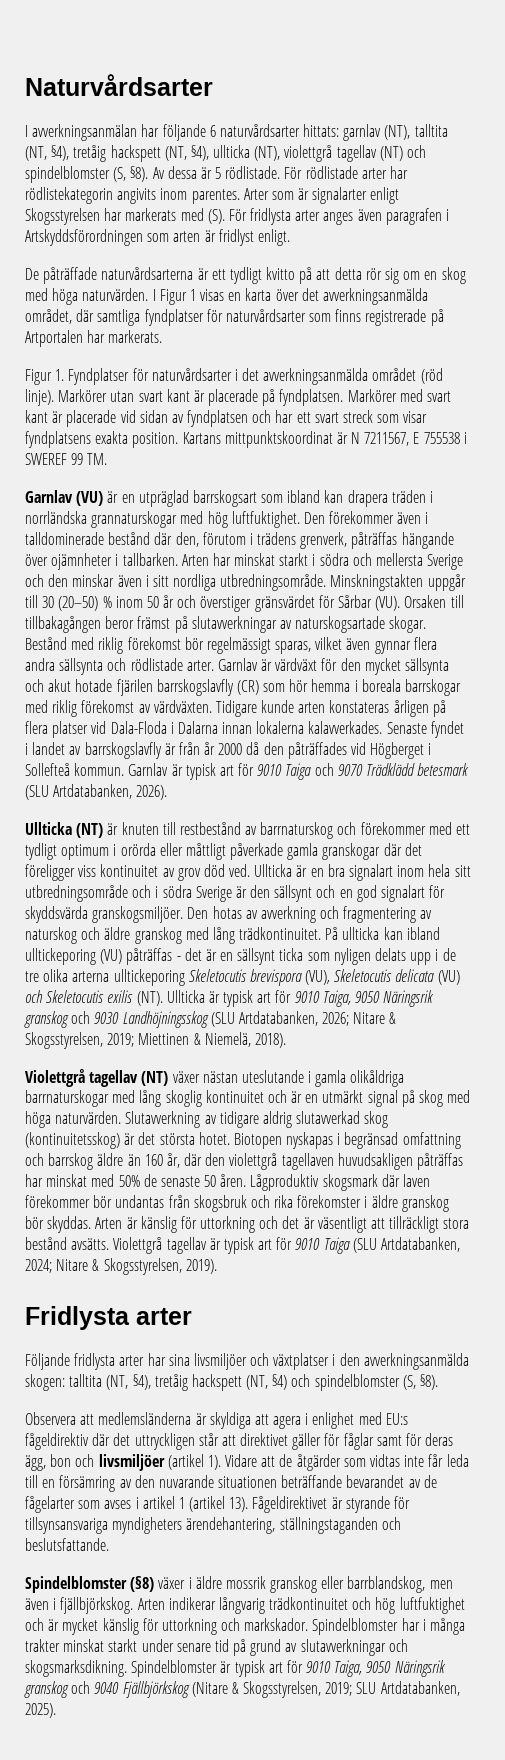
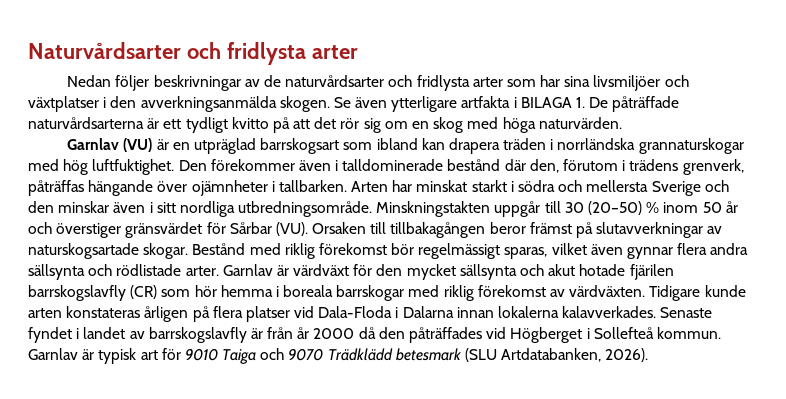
- Naturvårdsarter
- I avverkningsanmälan har följande 6 naturvårdsarter hittats: garnlav (NT), talltita (NT, §4), tretåig hackspett (NT, §4), ullticka (NT), violettgrå tagellav (NT) och spindelblomster (S, §8). Av dessa är 5 rödlistade. För rödlistade arter har rödlistekategorin angivits inom parentes. Arter som är signalarter enligt Skogsstyrelsen har markerats med (S). För fridlysta arter anges även paragrafen i Artskyddsförordningen som arten är fridlyst enligt.
- De påträffade naturvårdsarterna är ett tydligt kvitto på att detta rör sig om en skog med höga naturvärden. I Figur 1 visas en karta över det avverkningsanmälda området, där samtliga fyndplatser för naturvårdsarter som finns registrerade på Artportalen har markerats.
- Figur 1. Fyndplatser för naturvårdsarter i det avverkningsanmälda området (röd linje). Markörer utan svart kant är placerade på fyndplatsen. Markörer med svart kant är placerade vid sidan av fyndplatsen och har ett svart streck som visar fyndplatsens exakta position. Kartans mittpunktskoordinat är N 7211567, E 755538 i SWEREF 99 TM.
+ Naturvårdsarter och fridlysta arter
+ Nedan följer beskrivningar av de naturvårdsarter och fridlysta arter som har sina livsmiljöer och växtplatser i den avverkningsanmälda skogen. Se även ytterligare artfakta i BILAGA 1. De påträffade naturvårdsarterna är ett tydligt kvitto på att det rör sig om en skog med höga naturvärden.
- Ullticka (NT) är knuten till restbestånd av barrnaturskog och förekommer med ett tydligt optimum i orörda eller måttligt påverkade gamla granskogar där det föreligger viss kontinuitet av grov död ved. Ullticka är en bra signalart inom hela sitt utbredningsområde och i södra Sverige är den sällsynt och en god signalart för skyddsvärda granskogsmiljöer. Den hotas av avverkning och fragmentering av naturskog och äldre granskog med lång trädkontinuitet. På ullticka kan ibland ulltickeporing (VU) påträffas - det är en sällsynt ticka som nyligen delats upp i de tre olika arterna ulltickeporing Skeletocutis brevispora (VU), Skeletocutis delicata (VU) och Skeletocutis exilis (NT). Ullticka är typisk art för 9010 Taiga, 9050 Näringsrik granskog och 9030 Landhöjningsskog (SLU Artdatabanken, 2026; Nitare & Skogsstyrelsen, 2019; Miettinen & Niemelä, 2018).
- Violettgrå tagellav (NT) växer nästan uteslutande i gamla olikåldriga barrnaturskogar med lång skoglig kontinuitet och är en utmärkt signal på skog med höga naturvärden. Slutavverkning av tidigare aldrig slutavverkad skog (kontinuitetsskog) är det största hotet. Biotopen nyskapas i begränsad omfattning och barrskog äldre än 160 år, där den violettgrå tagellaven huvudsakligen påträffas har minskat med 50% de senaste 50 åren. Lågproduktiv skogsmark där laven förekommer bör undantas från skogsbruk och rika förekomster i äldre granskog bör skyddas. Arten är känslig för uttorkning och det är väsentligt att tillräckligt stora bestånd avsätts. Violettgrå tagellav är typisk art för 9010 Taiga (SLU Artdatabanken, 2024; Nitare & Skogsstyrelsen, 2019).
- Fridlysta arter
- Följande fridlysta arter har sina livsmiljöer och växtplatser i den avverkningsanmälda skogen: talltita (NT, §4), tretåig hackspett (NT, §4) och spindelblomster (S, §8).
- Observera att medlemsländerna är skyldiga att agera i enlighet med EU:s fågeldirektiv där det uttryckligen står att direktivet gäller för fåglar samt för deras ägg, bon och livsmiljöer (artikel 1). Vidare att de åtgärder som vidtas inte får leda till en försämring av den nuvarande situationen beträffande bevarandet av de fågelarter som avses i artikel 1 (artikel 13). Fågeldirektivet är styrande för tillsynsansvariga myndigheters ärendehantering, ställningstaganden och beslutsfattande.
- Spindelblomster (§8) växer i äldre mossrik granskog eller barrblandskog, men även i fjällbjörkskog. Arten indikerar långvarig trädkontinuitet och hög luftfuktighet och är mycket känslig för uttorkning och markskador. Spindelblomster har i många trakter minskat starkt under senare tid på grund av slutavverkningar och skogsmarksdikning. Spindelblomster är typisk art för 9010 Taiga, 9050 Näringsrik granskog och 9040 Fjällbjörkskog (Nitare & Skogsstyrelsen, 2019; SLU Artdatabanken, 2025).

